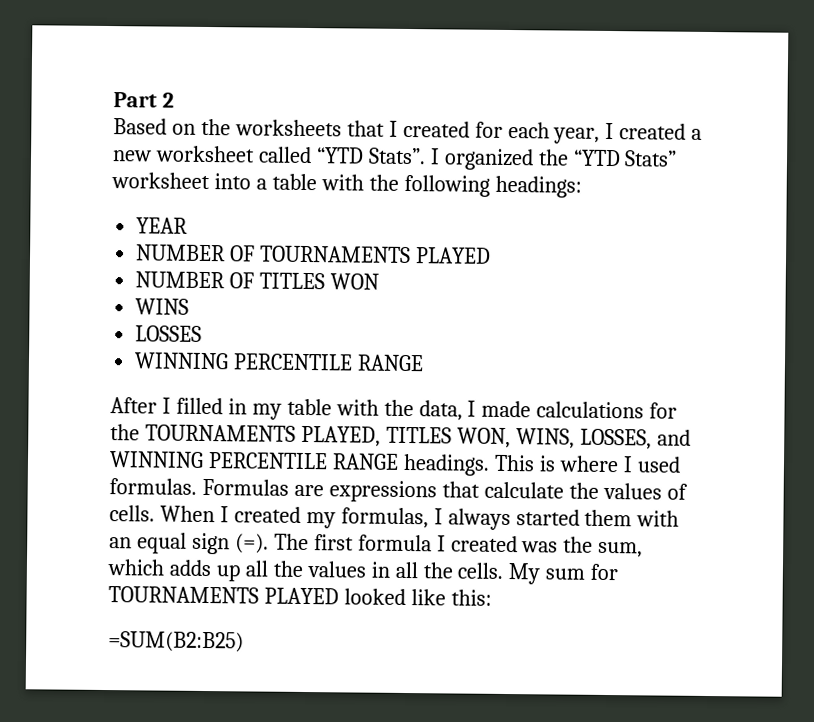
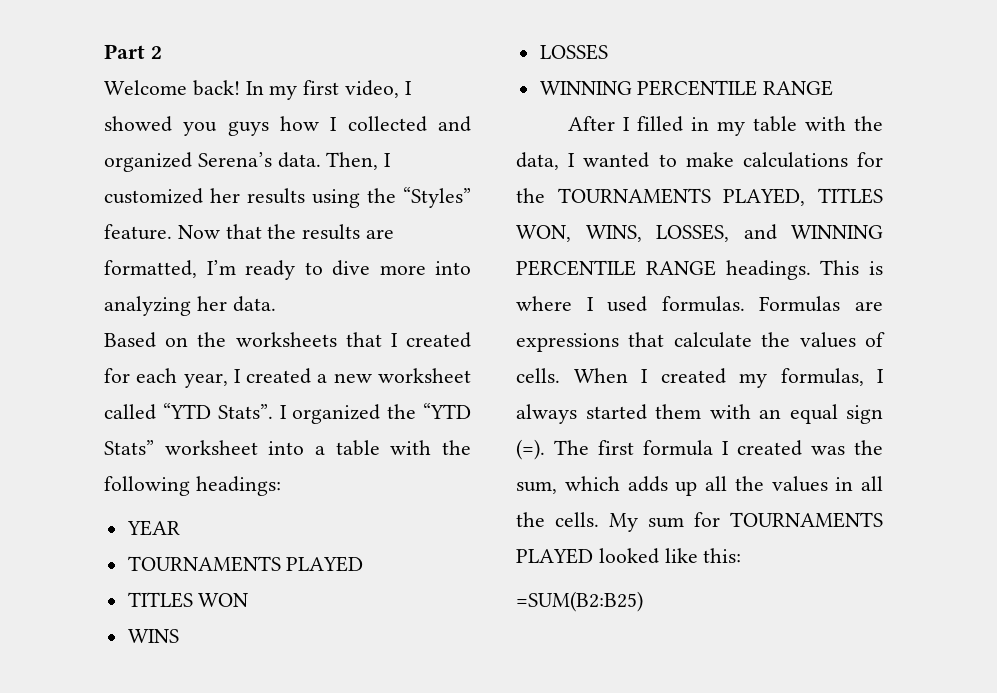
+ Welcome back! In my first video, I showed you guys how I collected and organized Serena’s data. Then, I customized her results using the “Styles” feature. Now that the results are formatted, I’m ready to dive more into analyzing her data.
  YEAR
- NUMBER OF TOURNAMENTS PLAYED
+ TOURNAMENTS PLAYED
- NUMBER OF TITLES WON
+ TITLES WON
- After I filled in my table with the data, I made calculations for the TOURNAMENTS PLAYED, TITLES WON, WINS, LOSSES, and WINNING PERCENTILE RANGE headings.
+ After I filled in my table with the data, I wanted to make calculations for the TOURNAMENTS PLAYED, TITLES WON, WINS, LOSSES, and WINNING PERCENTILE RANGE headings.

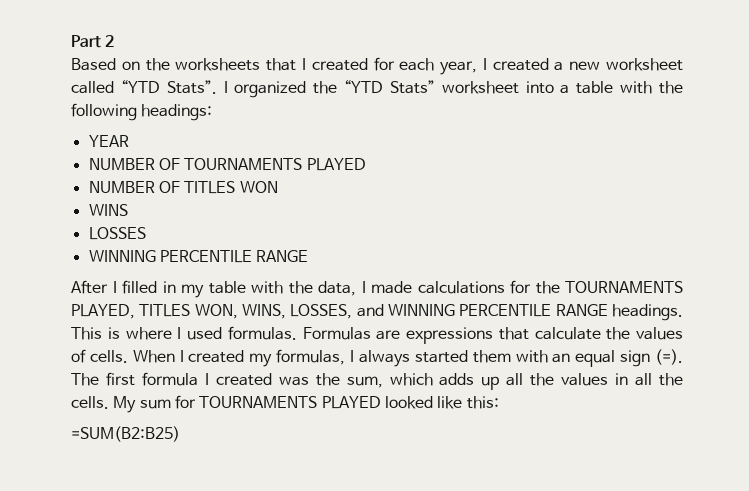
- Welcome back! In my first video, I showed you guys how I collected and organized Serena’s data. Then, I customized her results using the “Styles” feature. Now that the results are formatted, I’m ready to dive more into analyzing her data.
  YEAR
- TOURNAMENTS PLAYED
+ NUMBER OF TOURNAMENTS PLAYED
- TITLES WON
+ NUMBER OF TITLES WON
- After I filled in my table with the data, I wanted to make calculations for the TOURNAMENTS PLAYED, TITLES WON, WINS, LOSSES, and WINNING PERCENTILE RANGE headings.
+ After I filled in my table with the data, I made calculations for the TOURNAMENTS PLAYED, TITLES WON, WINS, LOSSES, and WINNING PERCENTILE RANGE headings.

